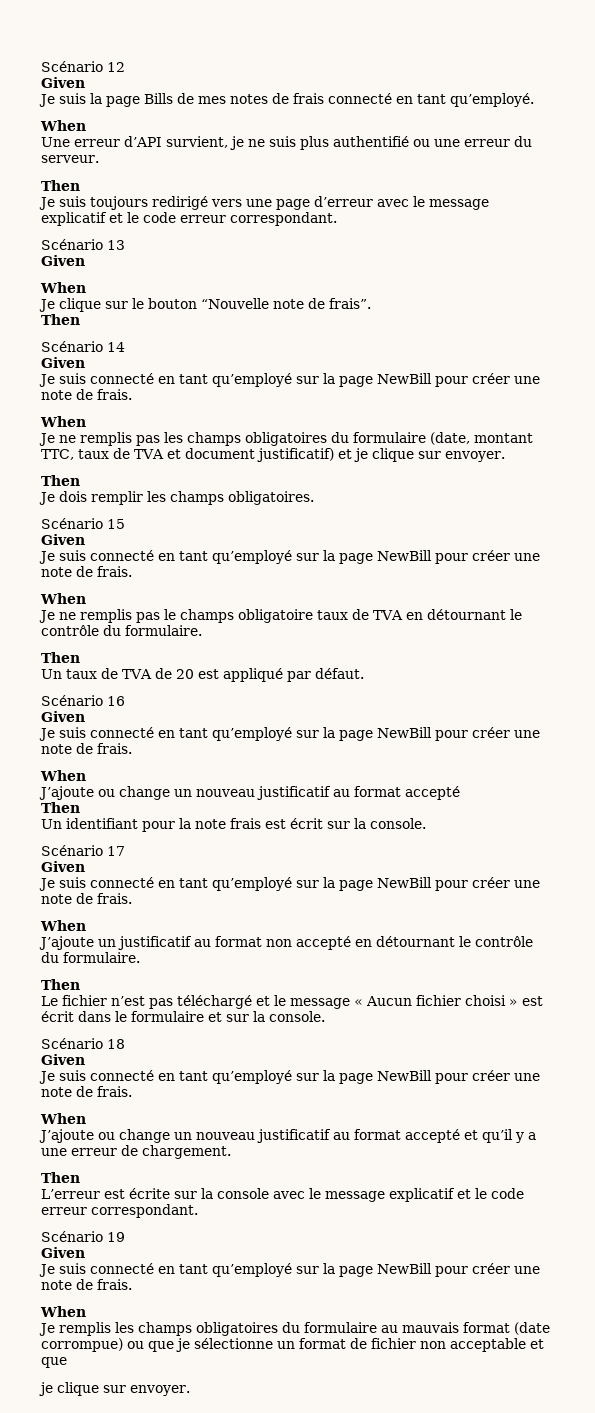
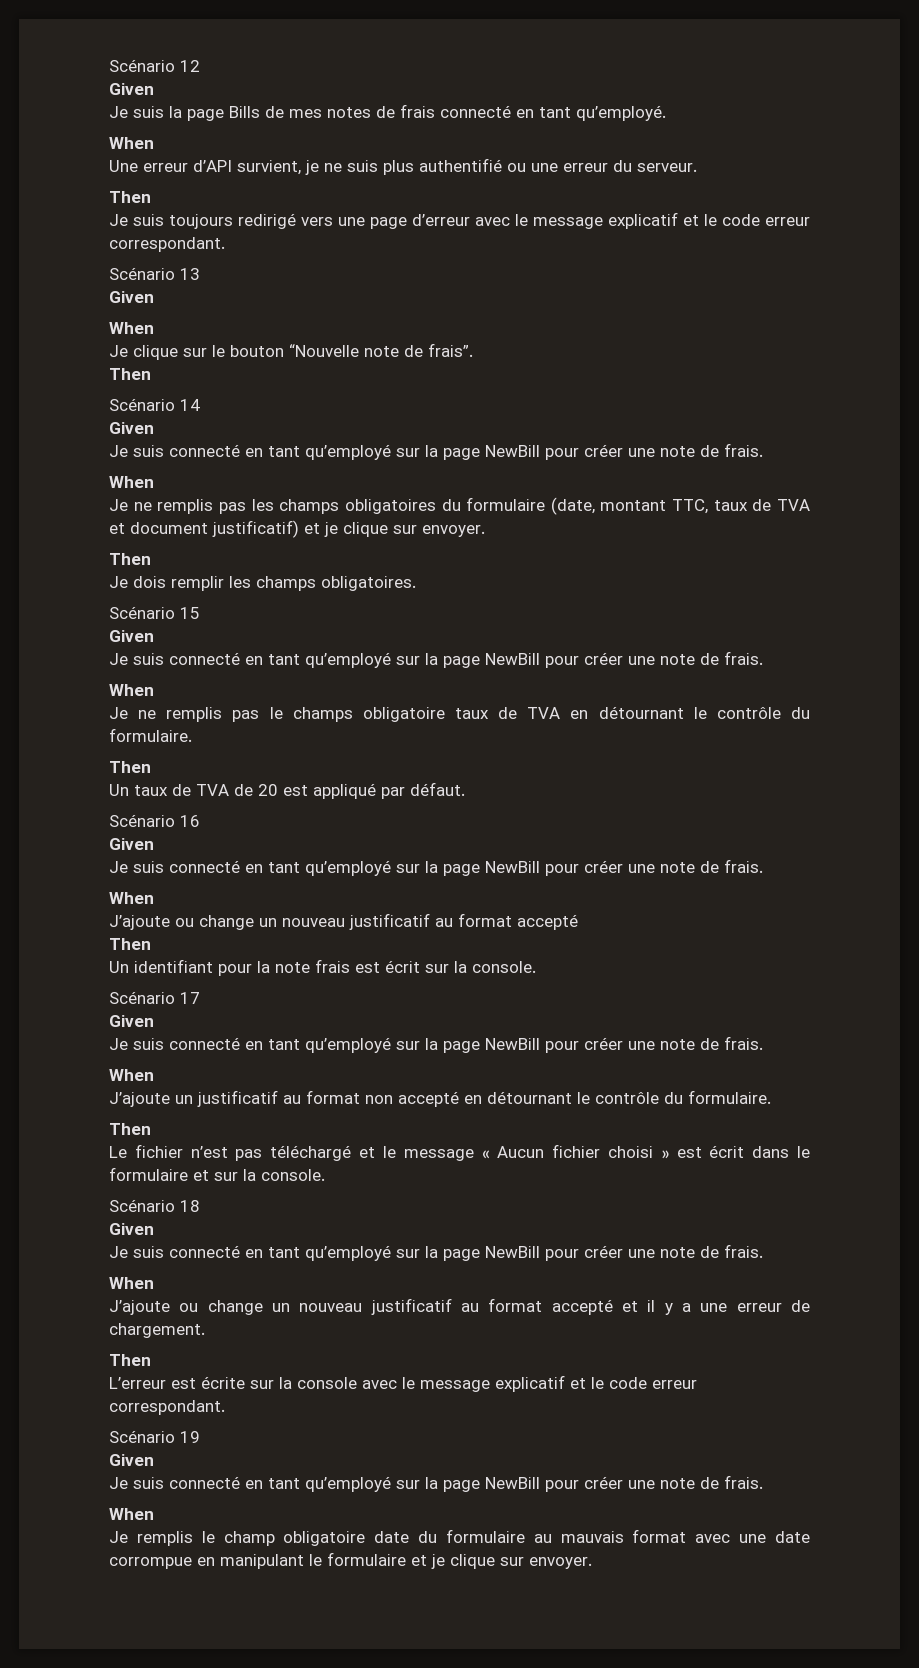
- J’ajoute ou change un nouveau justificatif au format accepté et qu’il y a une erreur de chargement.
+ J’ajoute ou change un nouveau justificatif au format accepté et il y a une erreur de chargement.
- Je remplis les champs obligatoires du formulaire au mauvais format (date corrompue) ou que je sélectionne un format de fichier non acceptable et que
- je clique sur envoyer.
+ Je remplis le champ obligatoire date du formulaire au mauvais format avec une date corrompue en manipulant le formulaire et je clique sur envoyer.

